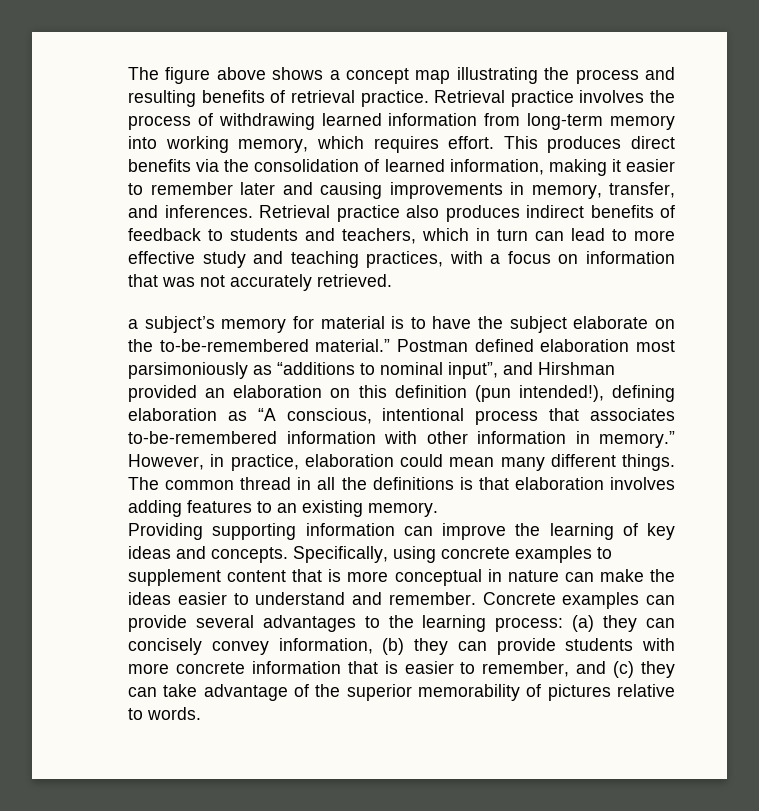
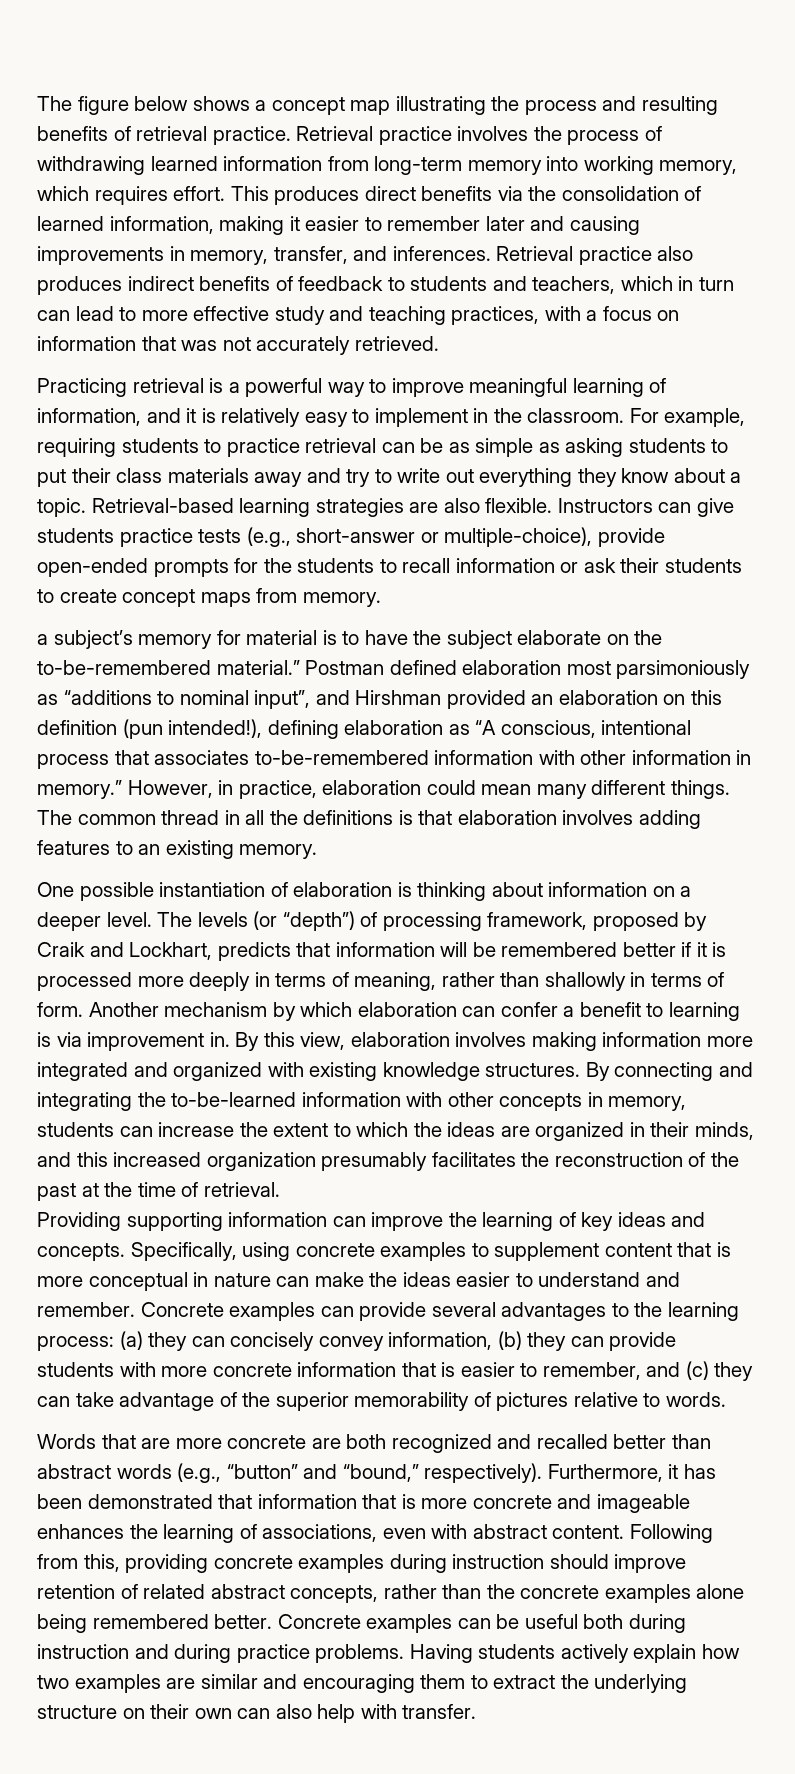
- The figure above shows a concept map illustrating the process and resulting benefits of retrieval practice.
+ The figure below shows a concept map illustrating the process and resulting benefits of retrieval practice.
+ Practicing retrieval is a powerful way to improve meaningful learning of information, and it is relatively easy to implement in the classroom. For example, requiring students to practice retrieval can be as simple as asking students to put their class materials away and try to write out everything they know about a topic. Retrieval-based learning strategies are also flexible. Instructors can give students practice tests (e.g., short-answer or multiple-choice), provide open-ended prompts for the students to recall information or ask their students to create concept maps from memory.
+ One possible instantiation of elaboration is thinking about information on a deeper level. The levels (or “depth”) of processing framework, proposed by Craik and Lockhart, predicts that information will be remembered better if it is processed more deeply in terms of meaning, rather than shallowly in terms of form. Another mechanism by which elaboration can confer a benefit to learning is via improvement in. By this view, elaboration involves making information more integrated and organized with existing knowledge structures. By connecting and integrating the to-be-learned information with other concepts in memory, students can increase the extent to which the ideas are organized in their minds, and this increased organization presumably facilitates the reconstruction of the past at the time of retrieval.
+ Words that are more concrete are both recognized and recalled better than abstract words (e.g., “button” and “bound,” respectively). Furthermore, it has been demonstrated that information that is more concrete and imageable enhances the learning of associations, even with abstract content. Following from this, providing concrete examples during instruction should improve retention of related abstract concepts, rather than the concrete examples alone being remembered better. Concrete examples can be useful both during instruction and during practice problems. Having students actively explain how two examples are similar and encouraging them to extract the underlying structure on their own can also help with transfer.

